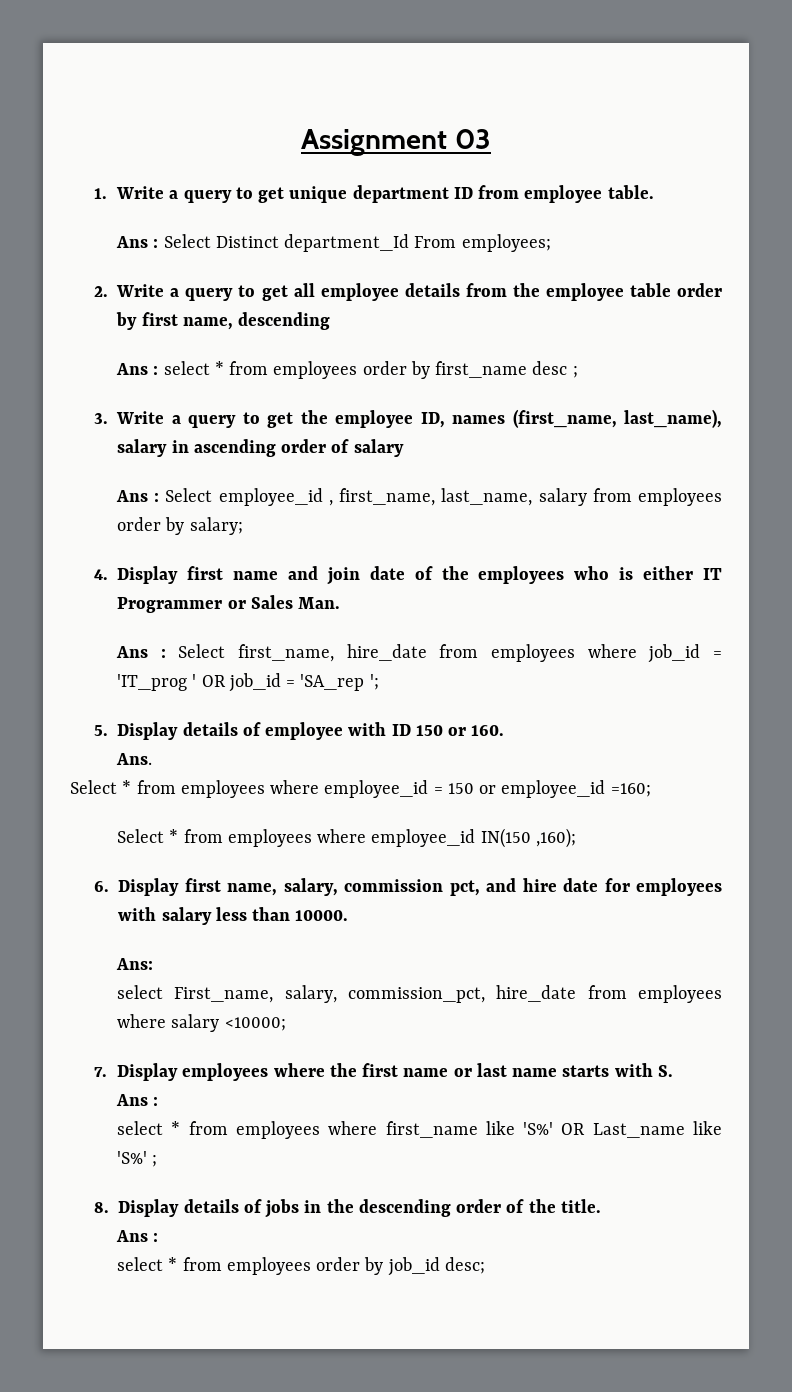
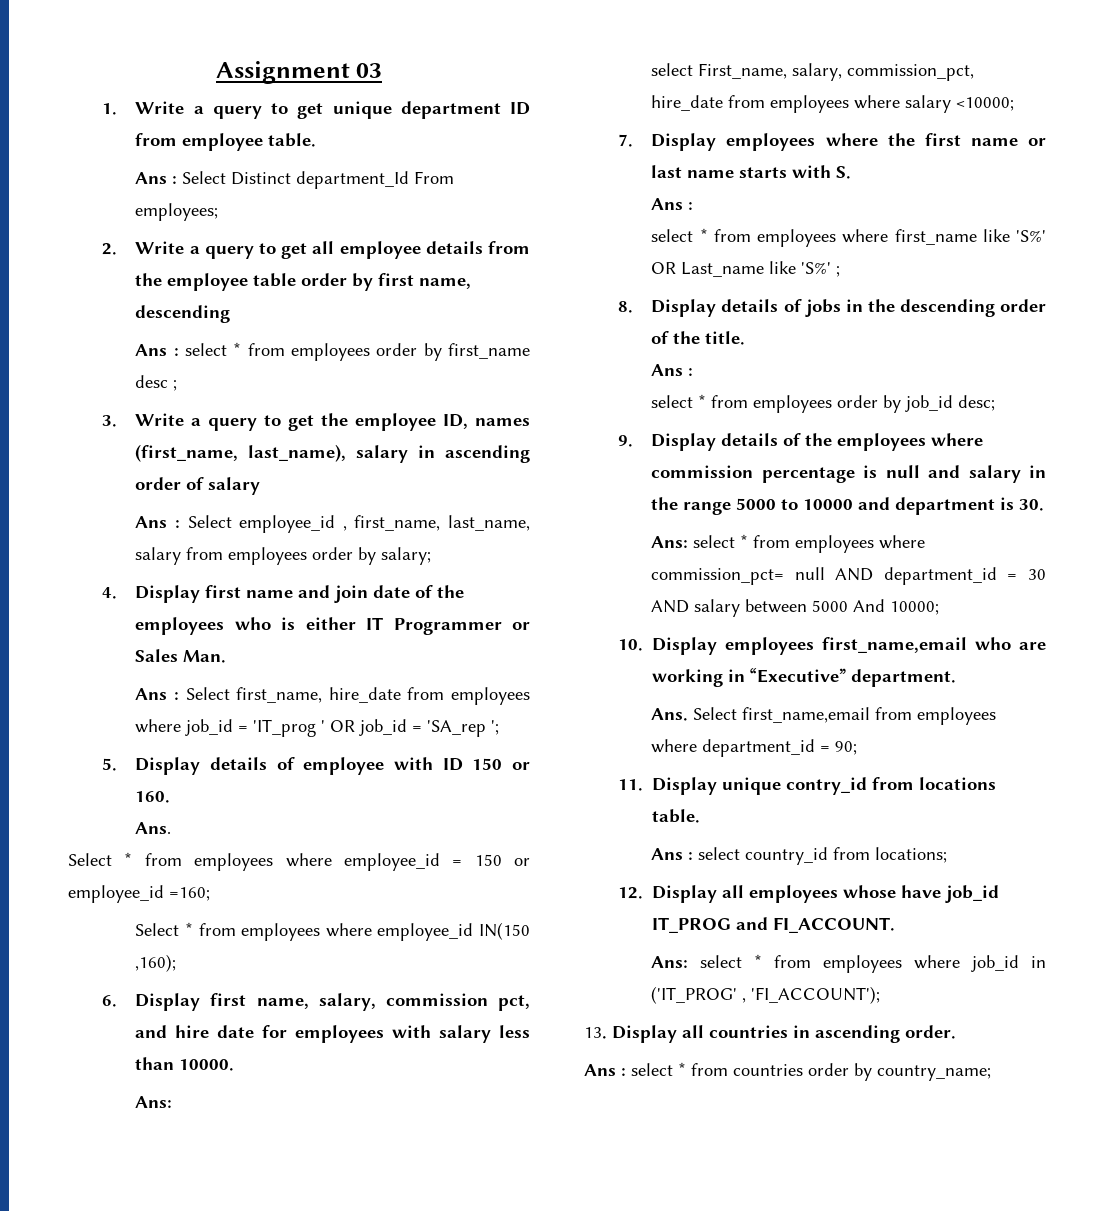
+ 9. Display details of the employees where commission percentage is null and salary in the range 5000 to 10000 and department is 30.
+ Ans: select * from employees where commission_pct= null AND department_id = 30 AND salary between 5000 And 10000;
+ 10. Display employees first_name,email who are working in “Executive” department.
+ Ans. Select first_name,email from employees where department_id = 90;
+ 11. Display unique contry_id from locations table.
+ Ans : select country_id from locations;
+ 12. Display all employees whose have job_id IT_PROG and FI_ACCOUNT.
+ Ans: select * from employees where job_id in ('IT_PROG' , 'FI_ACCOUNT');
+ 13. Display all countries in ascending order.
+ Ans : select * from countries order by country_name;

